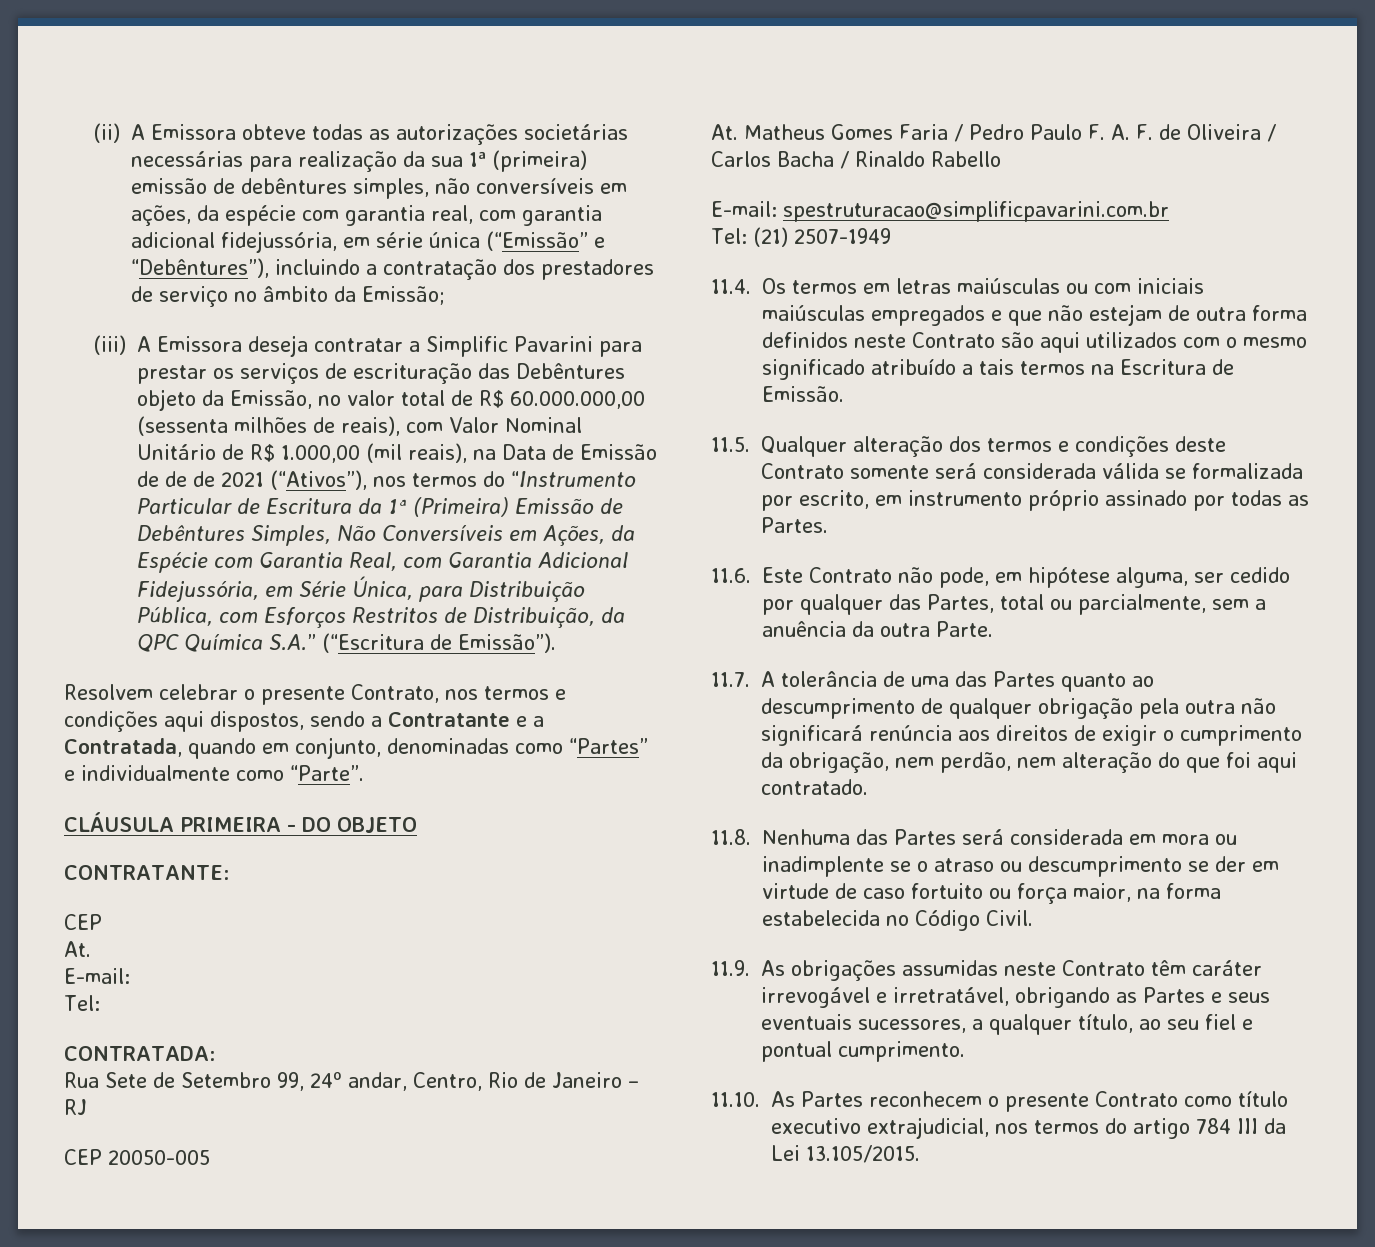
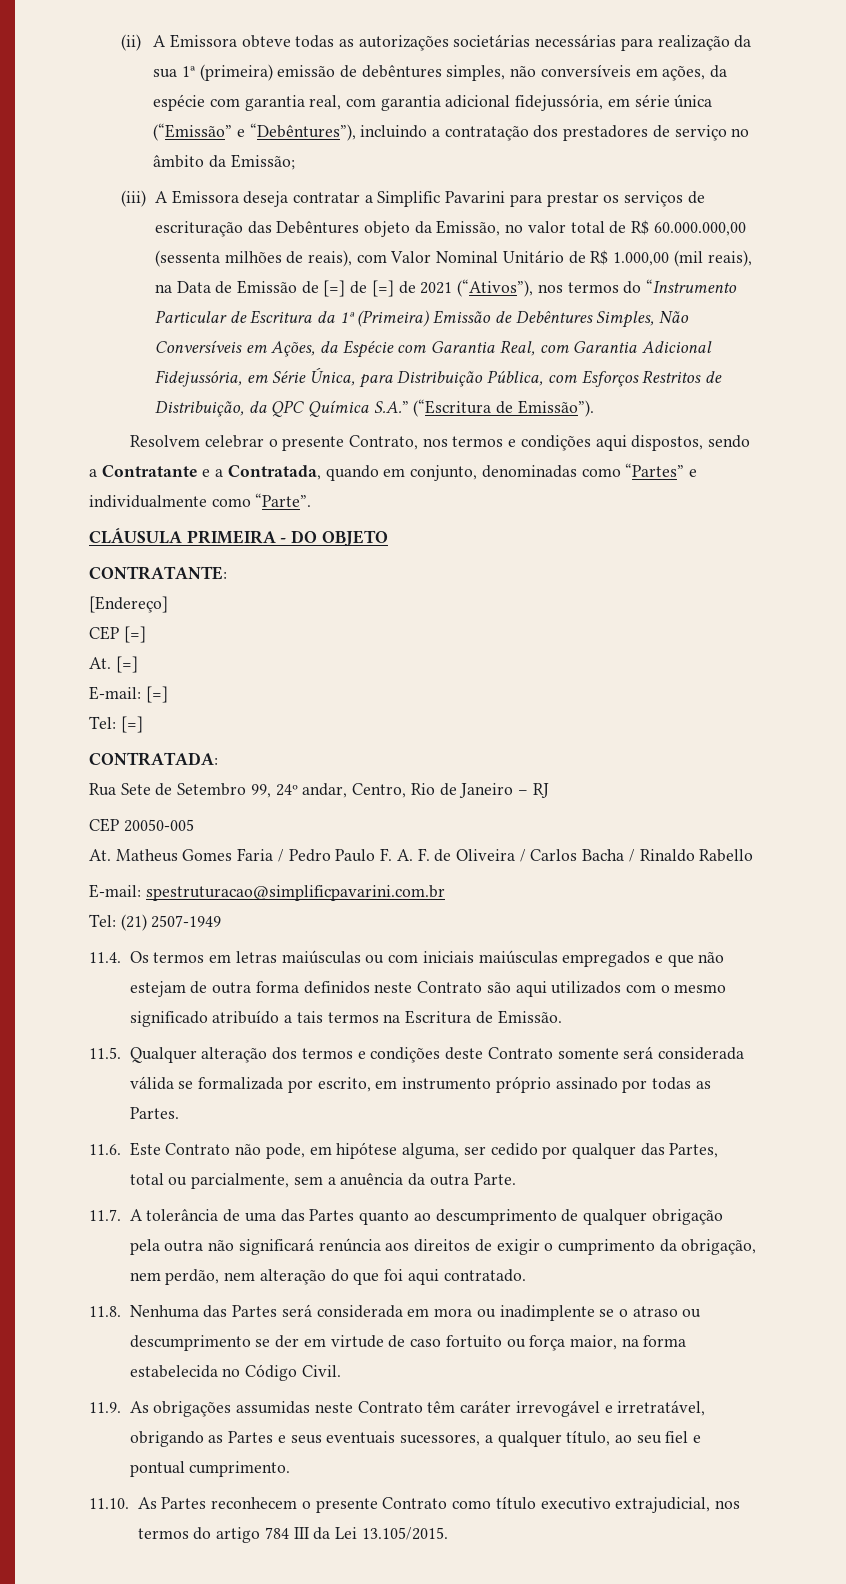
- (iii) A Emissora deseja contratar a Simplific Pavarini para prestar os serviços de escrituração das Debêntures objeto da Emissão, no valor total de R$ 60.000.000,00 (sessenta milhões de reais), com Valor Nominal Unitário de R$ 1.000,00 (mil reais), na Data de Emissão de de de 2021 (“Ativos”), nos termos do “Instrumento Particular de Escritura da 1ª (Primeira) Emissão de Debêntures Simples, Não Conversíveis em Ações, da Espécie com Garantia Real, com Garantia Adicional Fidejussória, em Série Única, para Distribuição Pública, com Esforços Restritos de Distribuição, da QPC Química S.A.” (“Escritura de Emissão”).
+ (iii) A Emissora deseja contratar a Simplific Pavarini para prestar os serviços de escrituração das Debêntures objeto da Emissão, no valor total de R$ 60.000.000,00 (sessenta milhões de reais), com Valor Nominal Unitário de R$ 1.000,00 (mil reais), na Data de Emissão de [=] de [=] de 2021 (“Ativos”), nos termos do “Instrumento Particular de Escritura da 1ª (Primeira) Emissão de Debêntures Simples, Não Conversíveis em Ações, da Espécie com Garantia Real, com Garantia Adicional Fidejussória, em Série Única, para Distribuição Pública, com Esforços Restritos de Distribuição, da QPC Química S.A.” (“Escritura de Emissão”).
  CONTRATANTE:
- CEP
- At.
- E-mail:
- Tel:
+ [Endereço]
+ CEP [=]
+ At. [=]
+ E-mail: [=]
+ Tel: [=]

